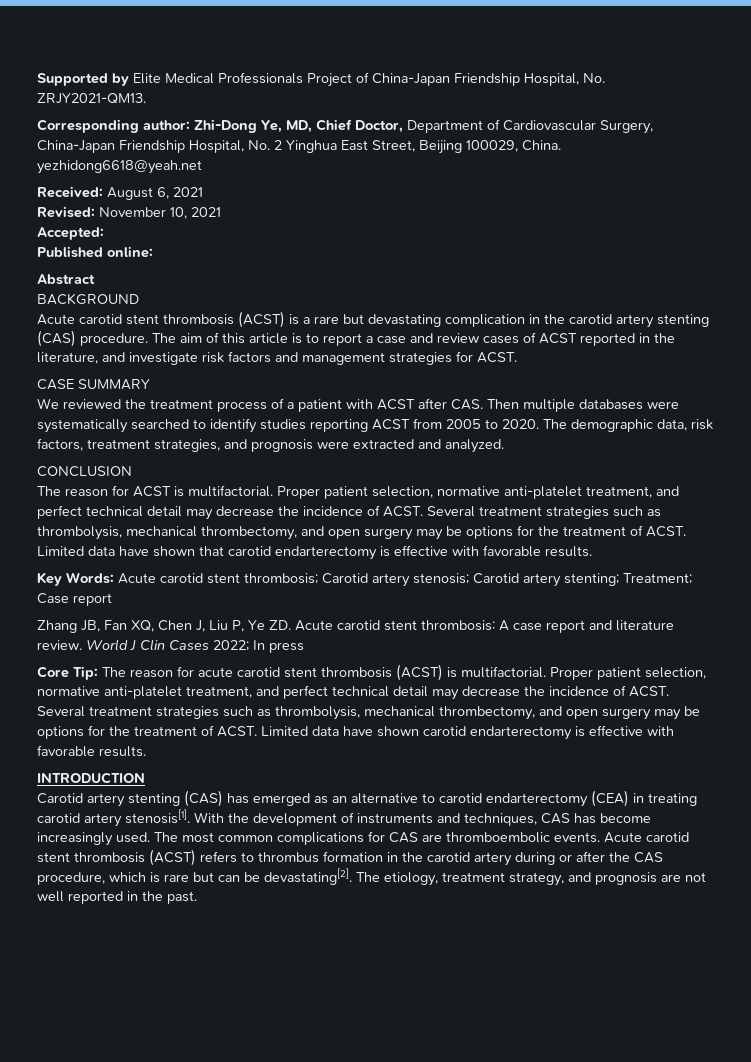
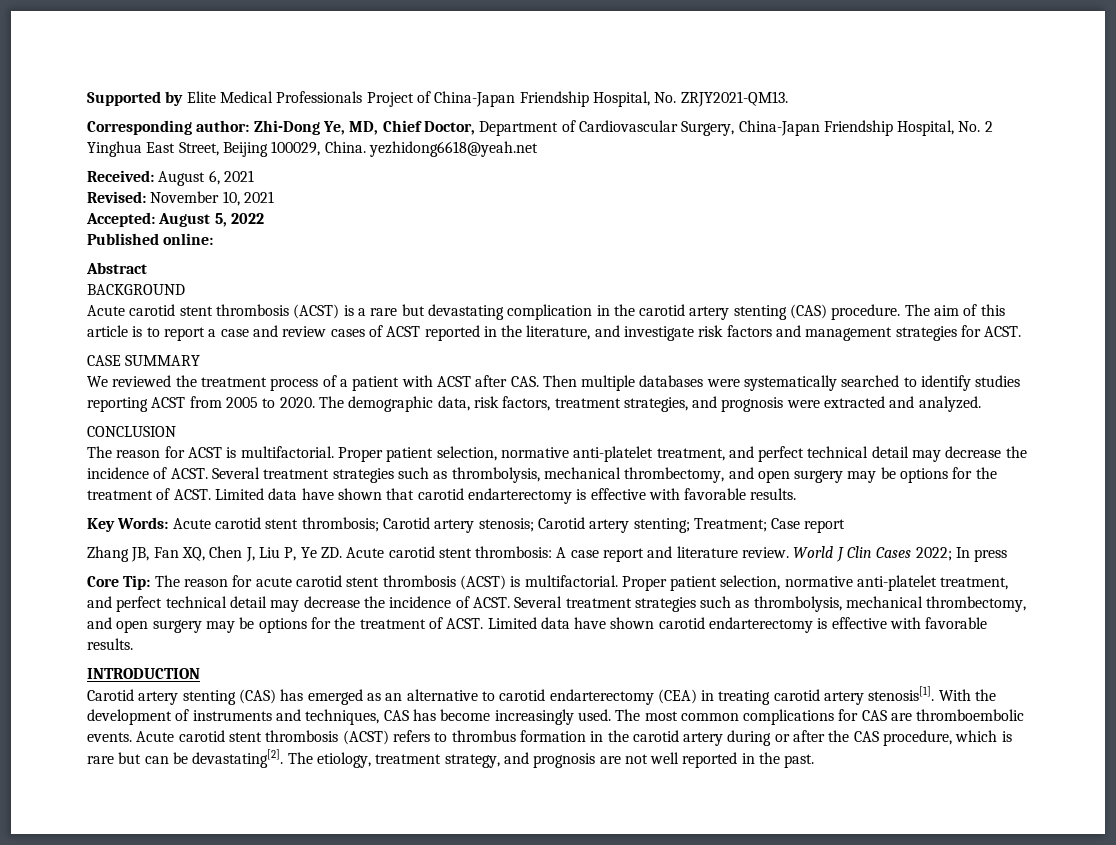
- Accepted:
+ Accepted: August 5, 2022

